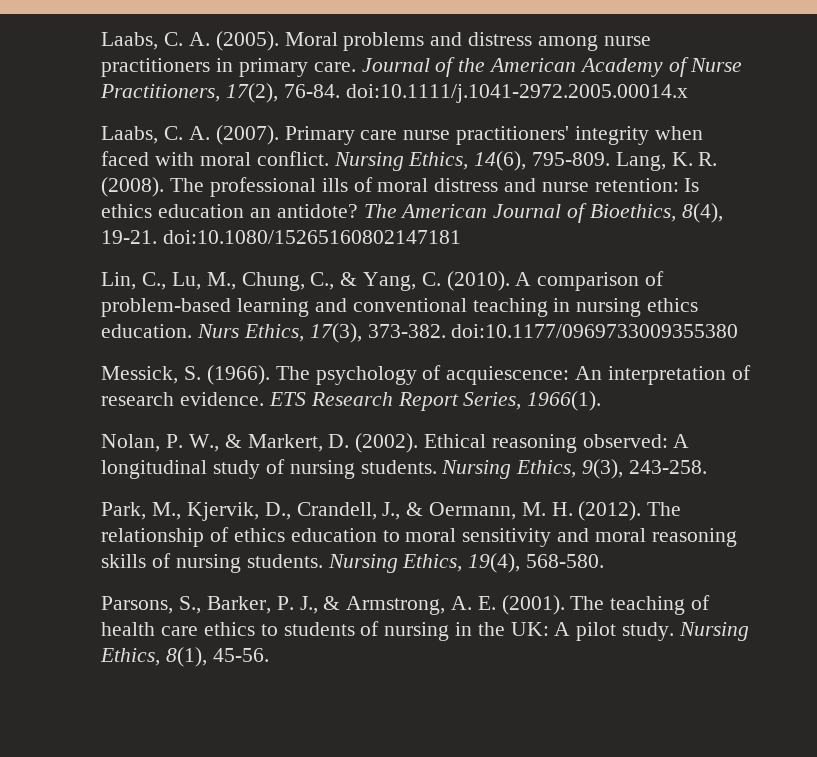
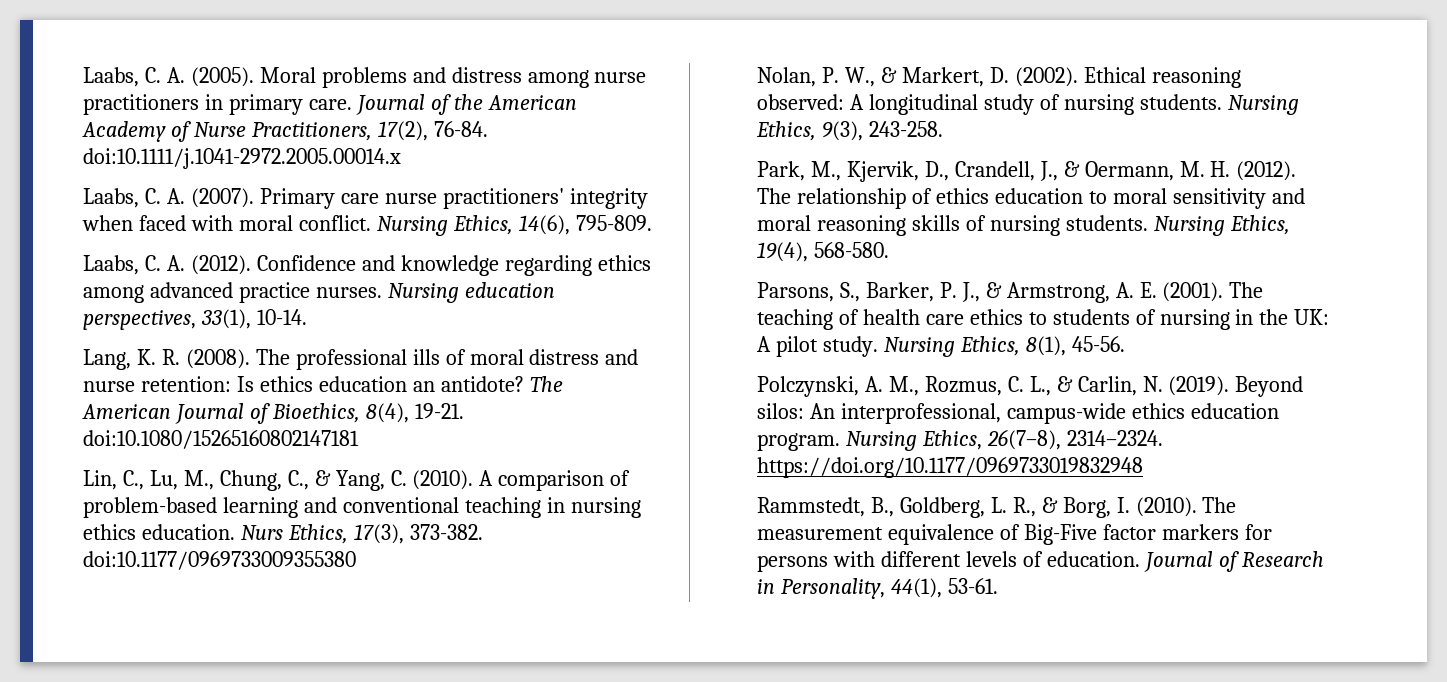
- Nursing Ethics, 14(6), 795-809. Lang, K. R. (2008).
+ Nursing Ethics, 14(6), 795-809.
+ Laabs, C. A. (2012). Confidence and knowledge regarding ethics among advanced practice nurses. Nursing education perspectives, 33(1), 10-14.
+ Lang, K. R. (2008).
- Messick, S. (1966). The psychology of acquiescence: An interpretation of research evidence. ETS Research Report Series, 1966(1).
+ Polczynski, A. M., Rozmus, C. L., & Carlin, N. (2019). Beyond silos: An interprofessional, campus-wide ethics education program. Nursing Ethics, 26(7–8), 2314–2324. https://doi.org/10.1177/0969733019832948
+ Rammstedt, B., Goldberg, L. R., & Borg, I. (2010). The measurement equivalence of Big-Five factor markers for persons with different levels of education. Journal of Research in Personality, 44(1), 53-61.

